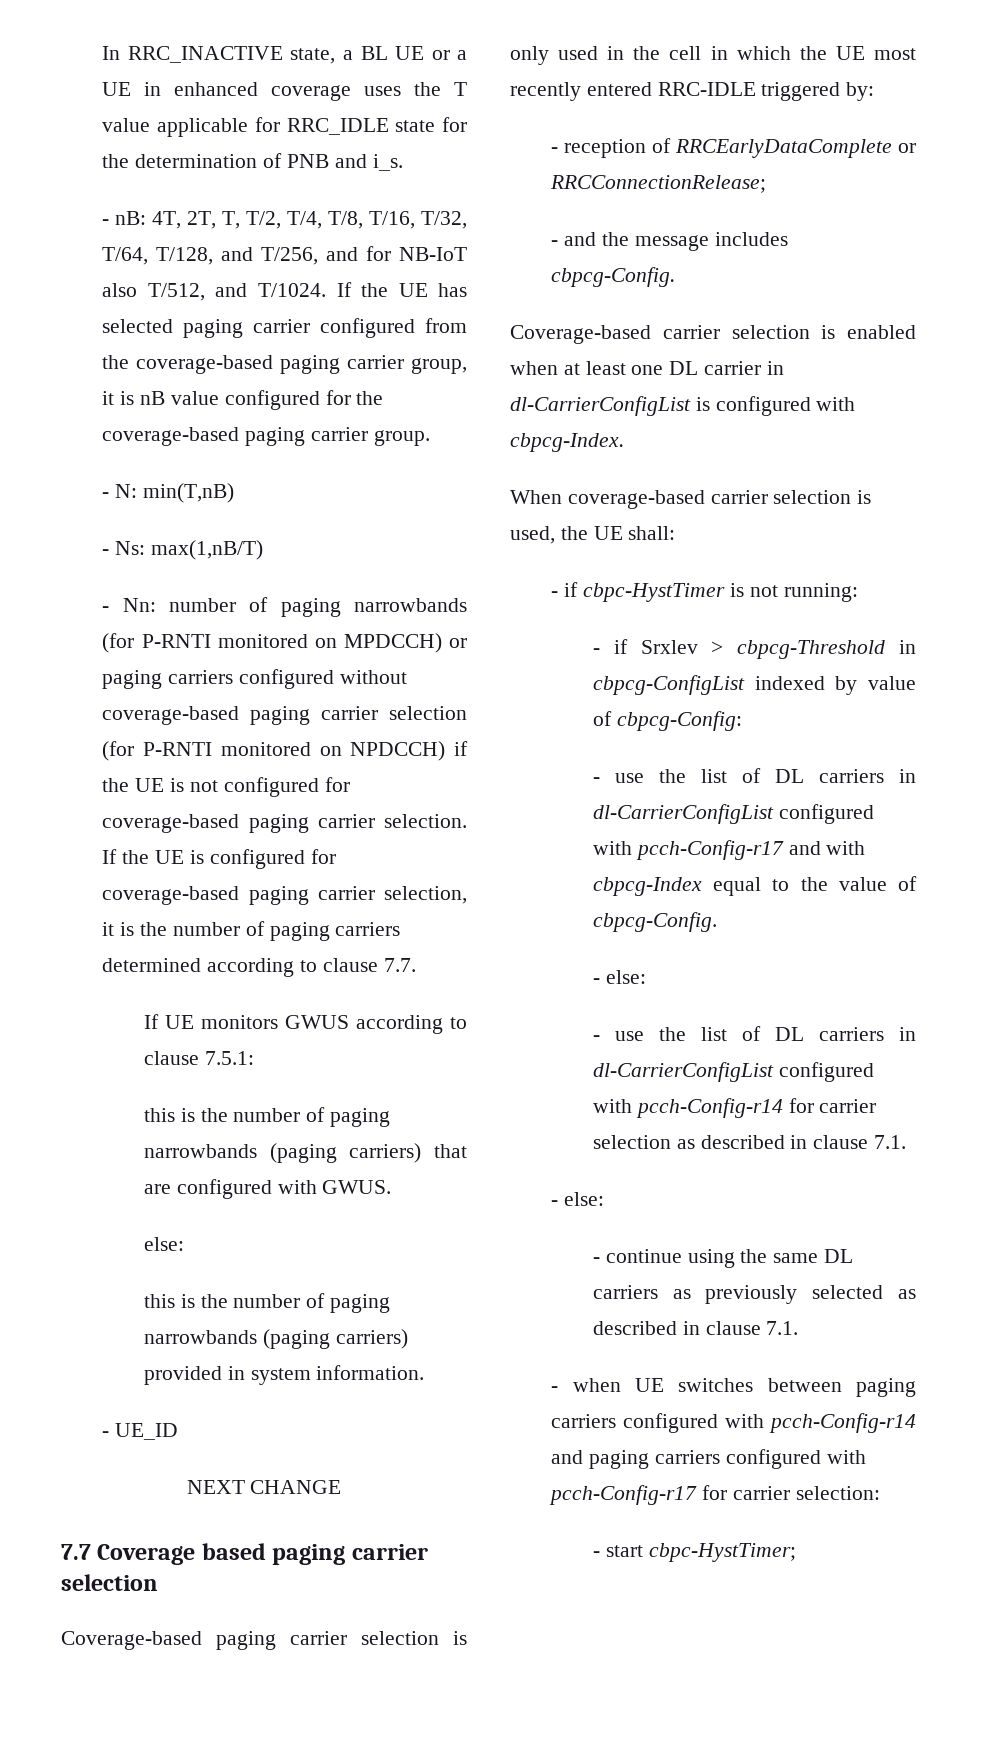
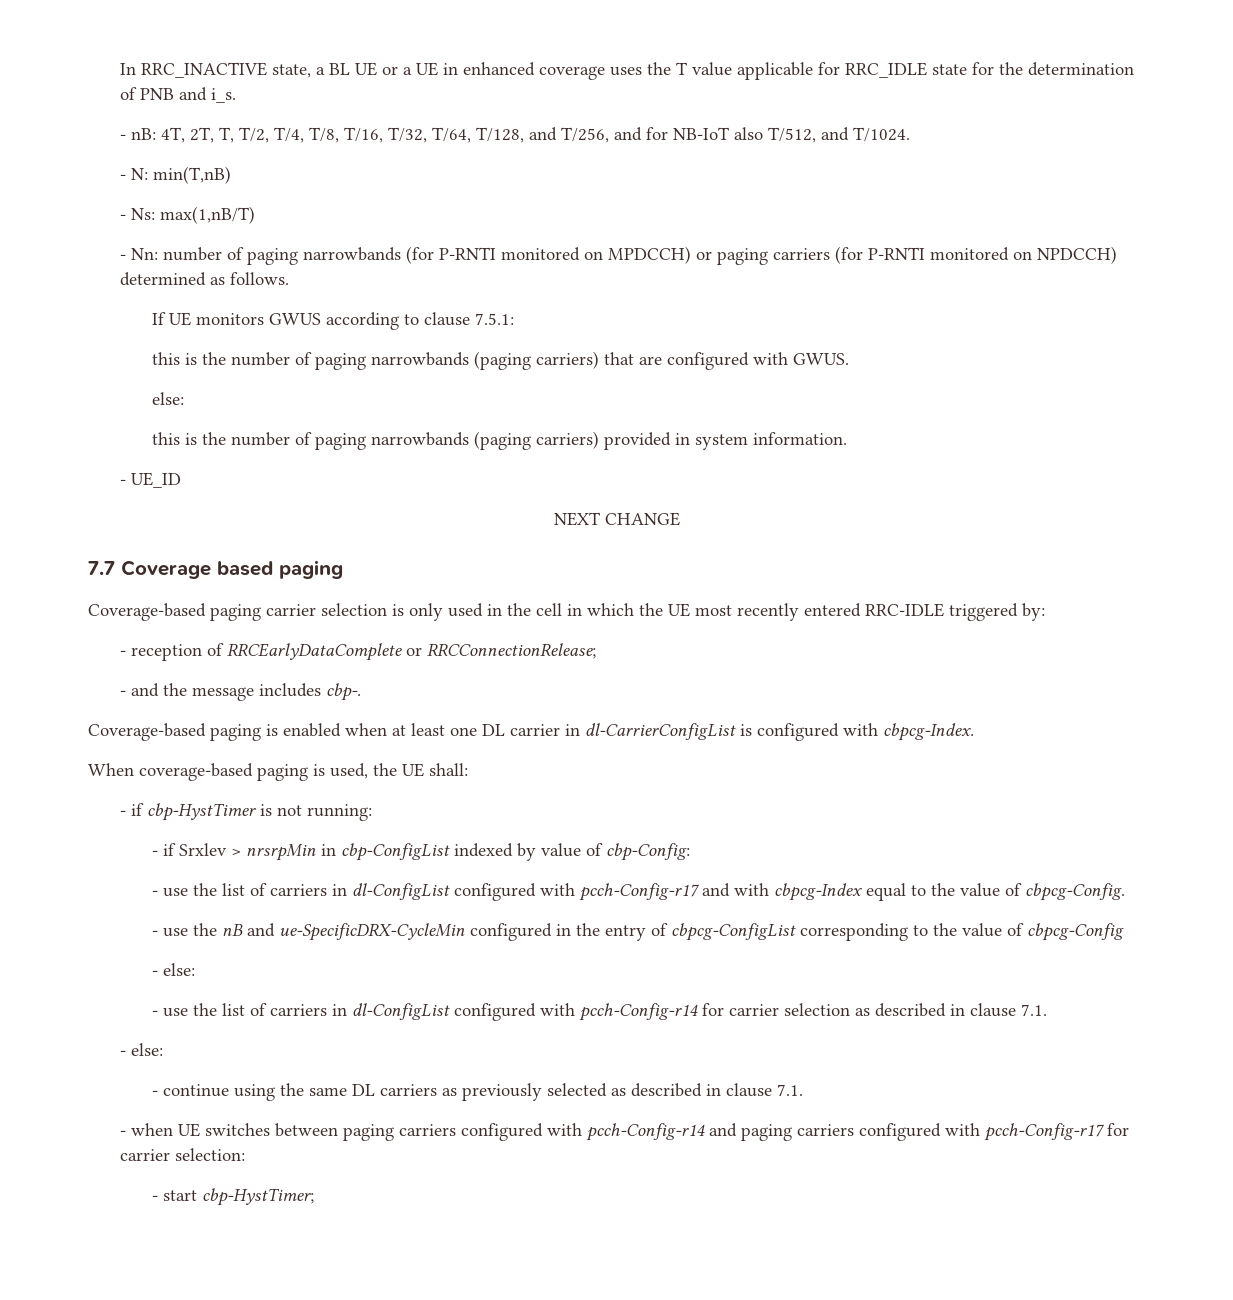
- If the UE has selected paging carrier configured from the coverage-based paging carrier group, it is nB value configured for the coverage-based paging carrier group.
- - Nn: number of paging narrowbands (for P-RNTI monitored on MPDCCH) or paging carriers configured without coverage-based paging carrier selection (for P-RNTI monitored on NPDCCH) if the UE is not configured for coverage-based paging carrier selection. If the UE is configured for coverage-based paging carrier selection, it is the number of paging carriers determined according to clause 7.7.
+ - Nn: number of paging narrowbands (for P-RNTI monitored on MPDCCH) or paging carriers (for P-RNTI monitored on NPDCCH) determined as follows.
- 7.7 Coverage based paging carrier selection
+ 7.7 Coverage based paging
- - and the message includes cbpcg-Config.
- Coverage-based carrier selection is enabled when at least one DL carrier in dl-CarrierConfigList is configured with cbpcg-Index.
+ - and the message includes cbp-.
+ Coverage-based paging is enabled when at least one DL carrier in dl-CarrierConfigList is configured with cbpcg-Index.
- When coverage-based carrier selection is used, the UE shall:
+ When coverage-based paging is used, the UE shall:
- - if cbpc-HystTimer is not running:
+ - if cbp-HystTimer is not running:
- - if Srxlev > cbpcg-Threshold in cbpcg-ConfigList indexed by value of cbpcg-Config:
- - use the list of DL carriers in dl-CarrierConfigList configured with pcch-Config-r17 and with cbpcg-Index equal to the value of cbpcg-Config.
+ - if Srxlev > nrsrpMin in cbp-ConfigList indexed by value of cbp-Config:
+ - use the list of carriers in dl-ConfigList configured with pcch-Config-r17 and with cbpcg-Index equal to the value of cbpcg-Config.
+ - use the nB and ue-SpecificDRX-CycleMin configured in the entry of cbpcg-ConfigList corresponding to the value of cbpcg-Config
- - use the list of DL carriers in dl-CarrierConfigList configured with pcch-Config-r14 for carrier selection as described in clause 7.1.
+ - use the list of carriers in dl-ConfigList configured with pcch-Config-r14 for carrier selection as described in clause 7.1.
- - start cbpc-HystTimer;
+ - start cbp-HystTimer;

